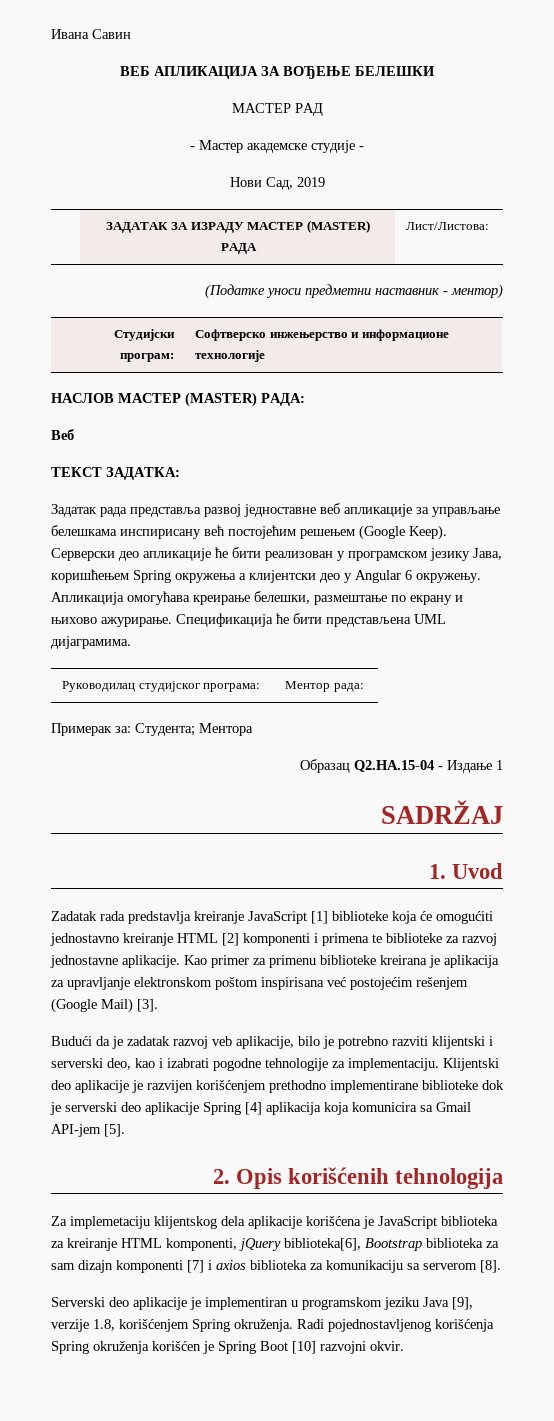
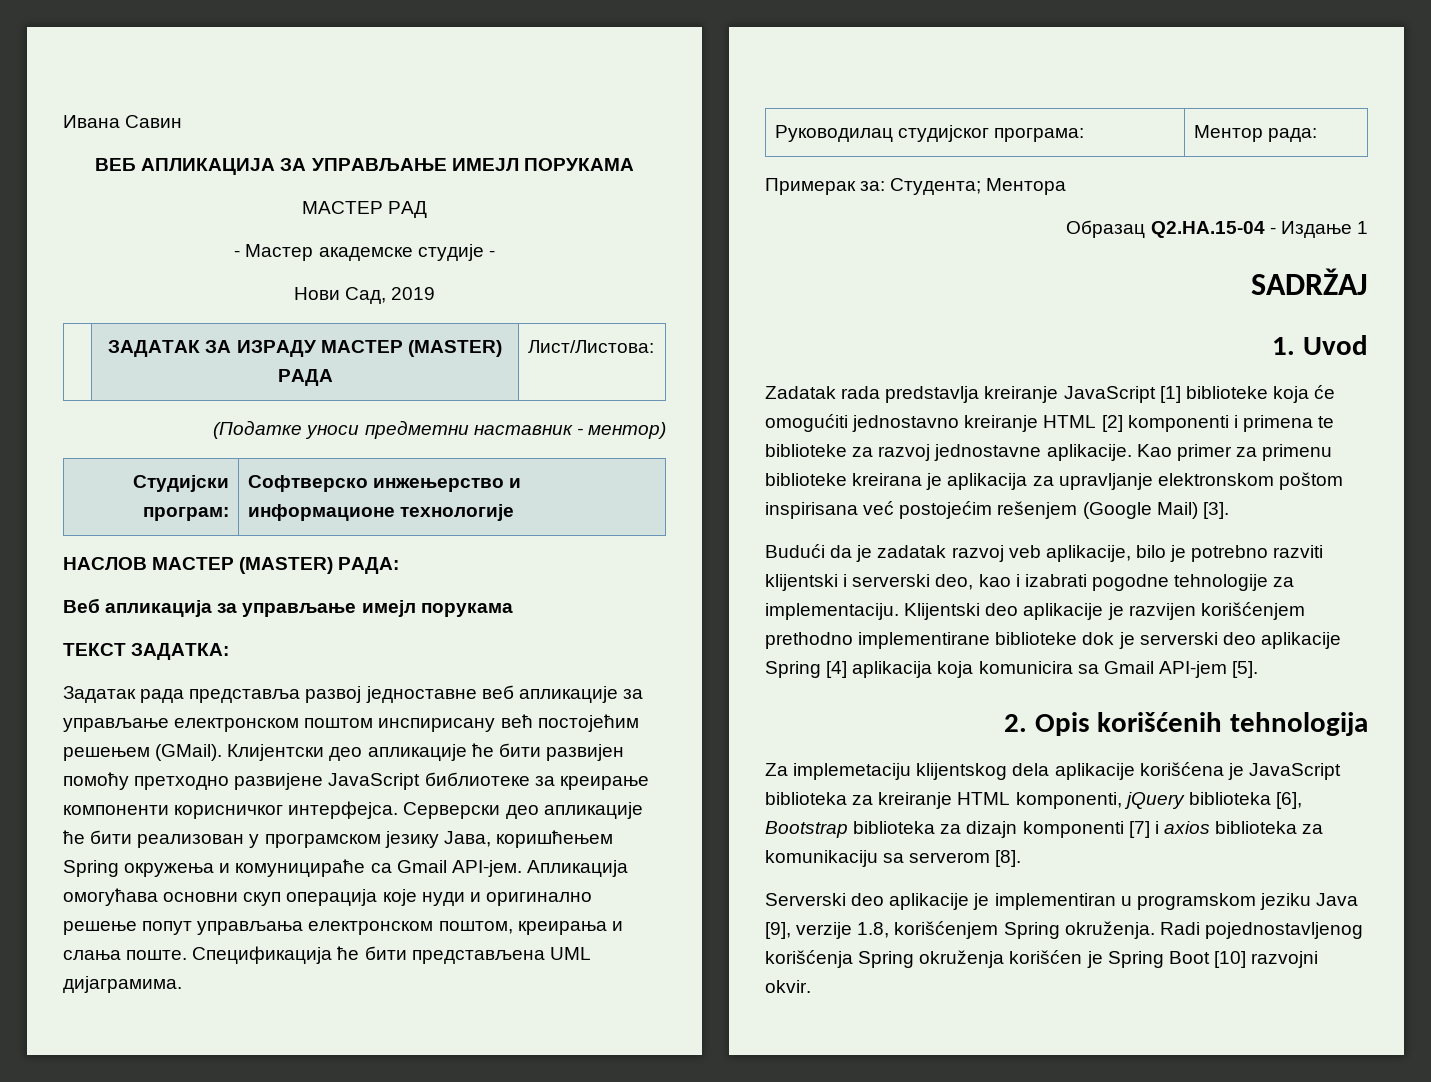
- ВЕБ АПЛИКАЦИЈА ЗA ВОЂЕЊЕ БЕЛЕШКИ
+ ВЕБ АПЛИКАЦИЈА ЗA УПРАВЉАЊЕ ИМЕЈЛ ПОРУКАМА
- Веб
+ Веб апликација за управљање имејл порукама
- Задатак рада представља развој једноставне веб апликације за управљање белешкама инспирисану већ постојећим решењем (Google Keep).
+ Задатак рада представља развој једноставне веб апликације за управљање електронском поштом инспирисану већ постојећим решењем (GMail). Клијентски део апликације ће бити развијен помоћу претходно развијене JavaScript библиотеке за креирање компоненти корисничког интерфејса.
- Cерверски део апликације ће бити реализован у програмском језику Јава, коришћењем Spring окружења а клијентски део у Angular 6 окружењу. Апликација омогућава креирање белешки, размештање по екрану и њихово ажурирање.
+ Cерверски део апликације ће бити реализован у програмском језику Јава, коришћењем Spring окружења и комуницираће са Gmail API-јем. Апликација омогућава основни скуп операција које нуди и оригинално решење попут управљања електронском поштом, креирања и слања поште.
- Za implemetaciju klijentskog dela aplikacije korišćena je JavaScript biblioteka za kreiranje HTML komponenti, jQuery biblioteka[6], Bootstrap biblioteka za sam dizajn komponenti [7] i axios biblioteka za komunikaciju sa serverom [8].
+ Za implemetaciju klijentskog dela aplikacije korišćena je JavaScript biblioteka za kreiranje HTML komponenti, jQuery biblioteka [6], Bootstrap biblioteka za dizajn komponenti [7] i axios biblioteka za komunikaciju sa serverom [8].

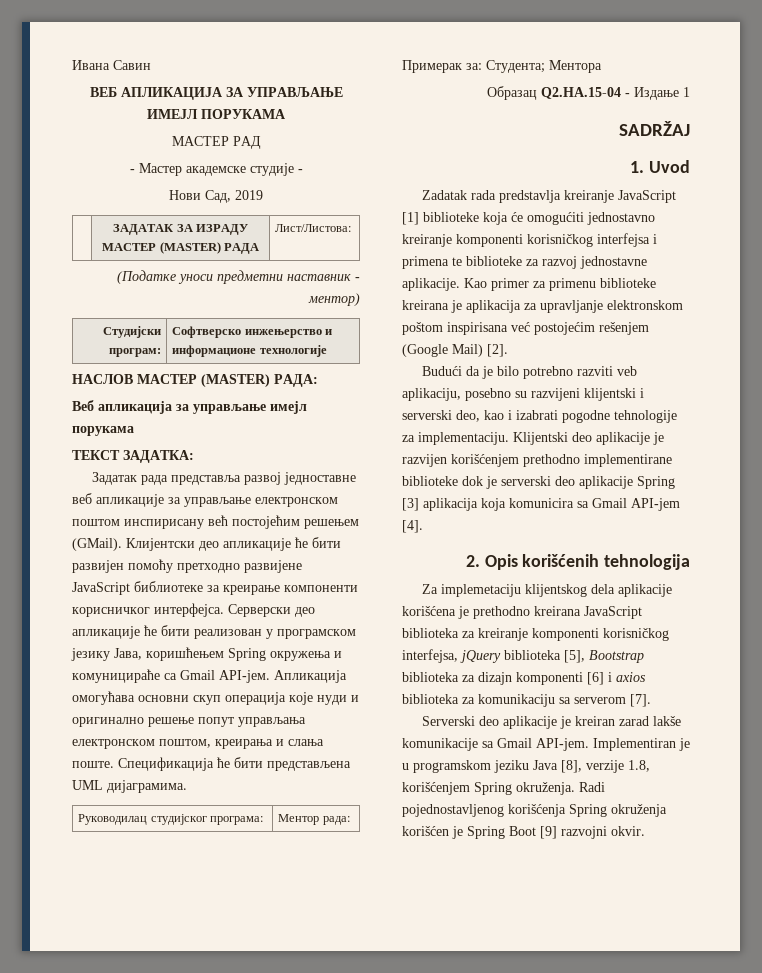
- Zadatak rada predstavlja kreiranje JavaScript [1] biblioteke koja će omogućiti jednostavno kreiranje HTML [2] komponenti i primena te biblioteke za razvoj jednostavne aplikacije.
+ Zadatak rada predstavlja kreiranje JavaScript [1] biblioteke koja će omogućiti jednostavno kreiranje komponenti korisničkog interfejsa i primena te biblioteke za razvoj jednostavne aplikacije.
- Kao primer za primenu biblioteke kreirana je aplikacija za upravljanje elektronskom poštom inspirisana već postojećim rešenjem (Google Mail) [3].
+ Kao primer za primenu biblioteke kreirana je aplikacija za upravljanje elektronskom poštom inspirisana već postojećim rešenjem (Google Mail) [2].
- Budući da je zadatak razvoj veb aplikacije, bilo je potrebno razviti klijentski i serverski deo, kao i izabrati pogodne tehnologije za implementaciju.
+ Budući da je bilo potrebno razviti veb aplikaciju, posebno su razvijeni klijentski i serverski deo, kao i izabrati pogodne tehnologije za implementaciju.
- Klijentski deo aplikacije je razvijen korišćenjem prethodno implementirane biblioteke dok je serverski deo aplikacije Spring [4] aplikacija koja komunicira sa Gmail API-jem [5].
+ Klijentski deo aplikacije je razvijen korišćenjem prethodno implementirane biblioteke dok je serverski deo aplikacije Spring [3] aplikacija koja komunicira sa Gmail API-jem [4].
- Za implemetaciju klijentskog dela aplikacije korišćena je JavaScript biblioteka za kreiranje HTML komponenti, jQuery biblioteka [6], Bootstrap biblioteka za dizajn komponenti [7] i axios biblioteka za komunikaciju sa serverom [8].
+ Za implemetaciju klijentskog dela aplikacije korišćena je prethodno kreirana JavaScript biblioteka za kreiranje komponenti korisničkog interfejsa, jQuery biblioteka [5], Bootstrap biblioteka za dizajn komponenti [6] i axios biblioteka za komunikaciju sa serverom [7].
- Serverski deo aplikacije je implementiran u programskom jeziku Java [9], verzije 1.8, korišćenjem Spring okruženja.
+ Serverski deo aplikacije je kreiran zarad lakše komunikacije sa Gmail API-jem. Implementiran je u programskom jeziku Java [8], verzije 1.8, korišćenjem Spring okruženja.
- Radi pojednostavljenog korišćenja Spring okruženja korišćen je Spring Boot [10] razvojni okvir.
+ Radi pojednostavljenog korišćenja Spring okruženja korišćen je Spring Boot [9] razvojni okvir.

